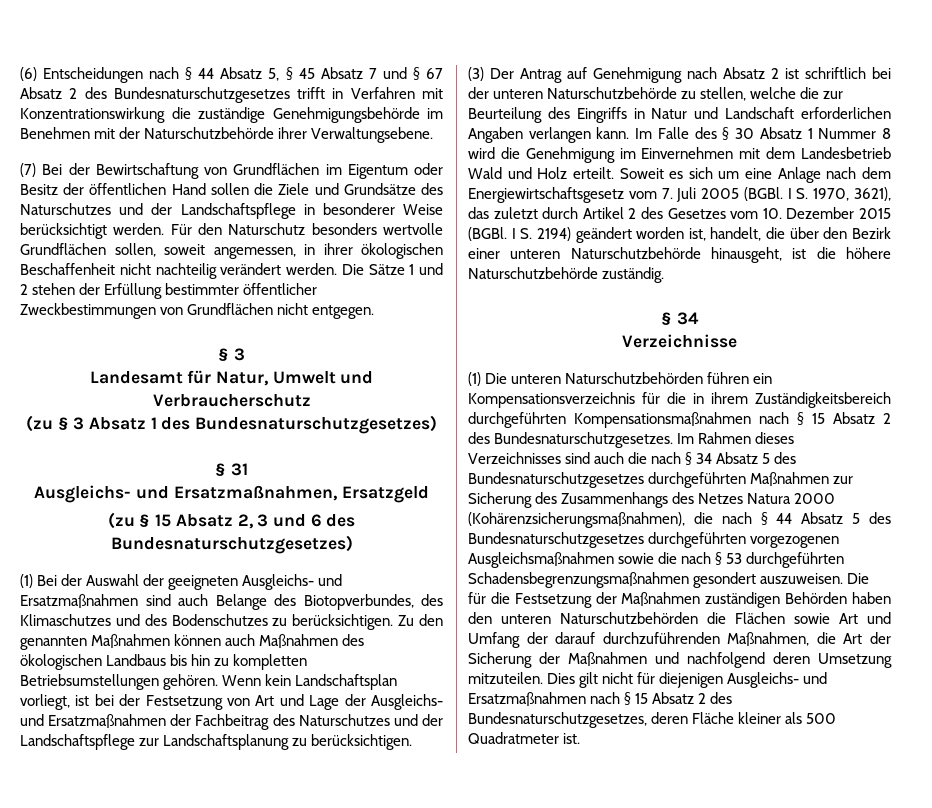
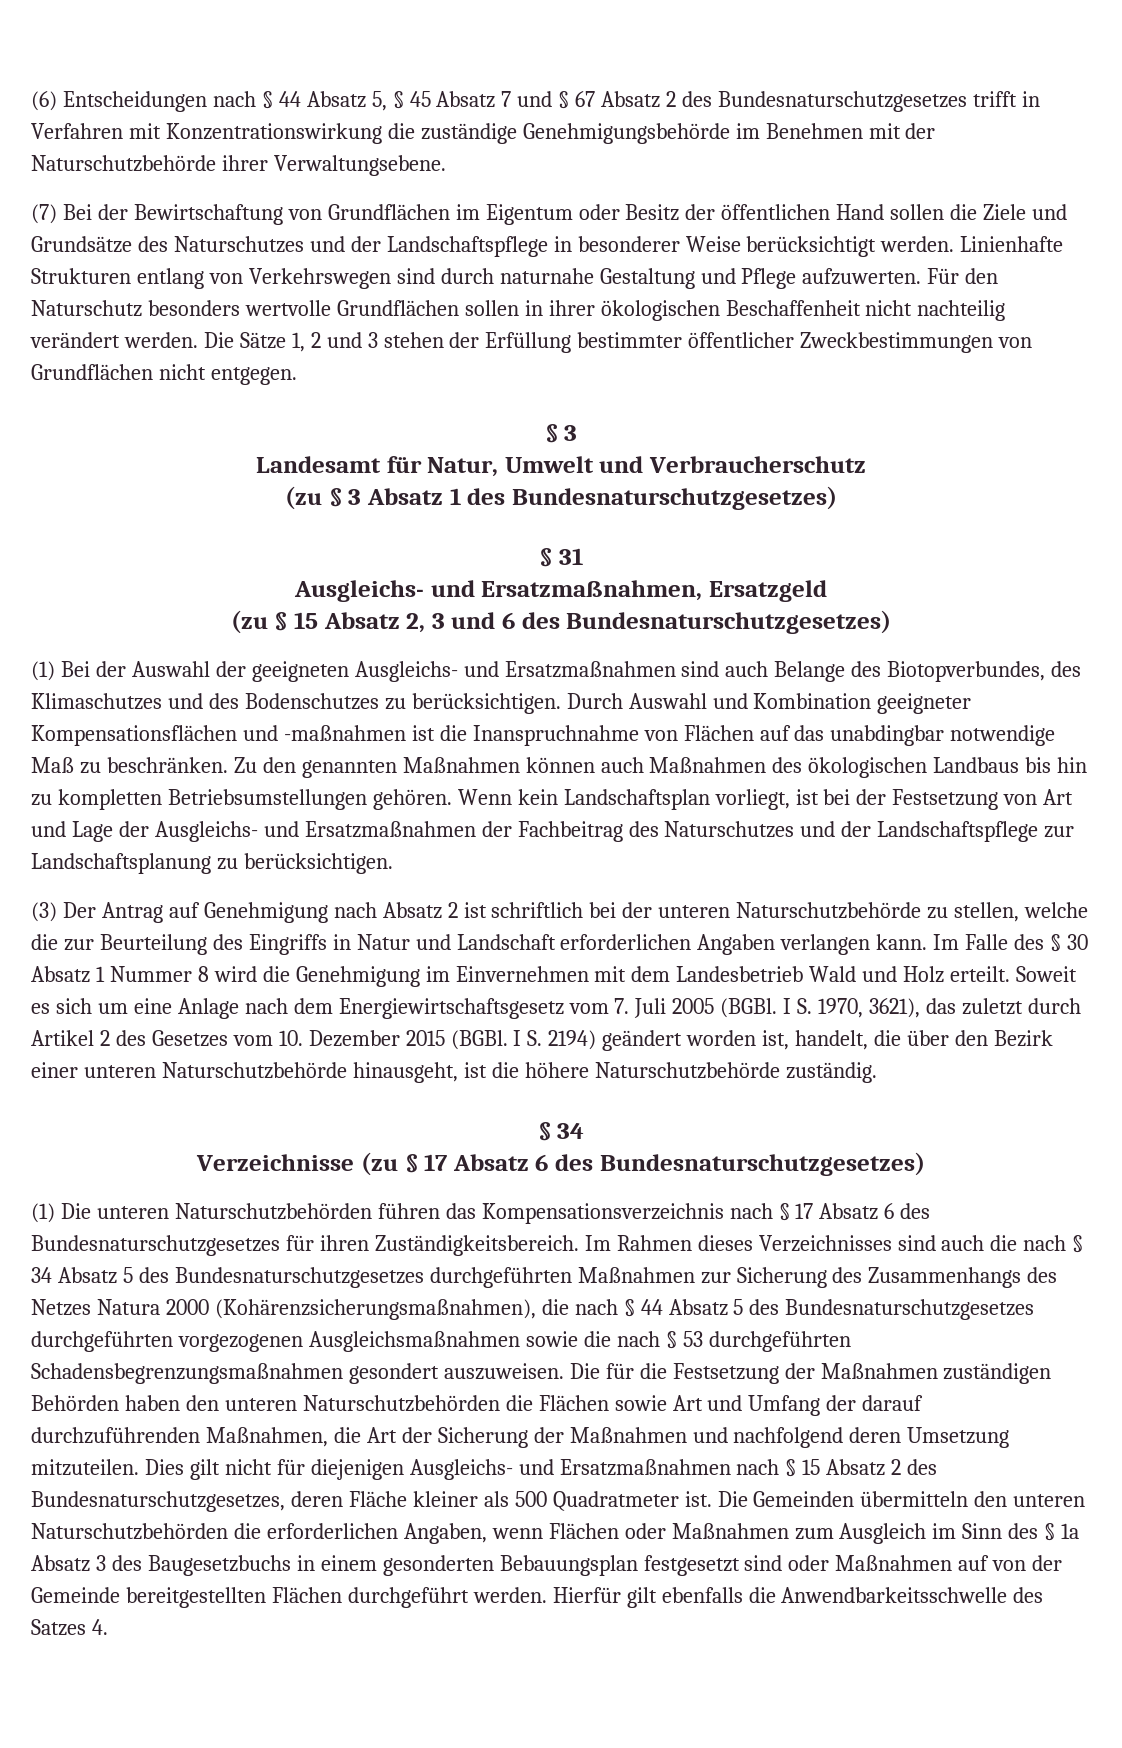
+ Linienhafte Strukturen entlang von Verkehrswegen sind durch naturnahe Gestaltung und Pflege aufzuwerten.
- Für den Naturschutz besonders wertvolle Grundflächen sollen, soweit angemessen, in ihrer ökologischen Beschaffenheit nicht nachteilig verändert werden.
+ Für den Naturschutz besonders wertvolle Grundflächen sollen in ihrer ökologischen Beschaffenheit nicht nachteilig verändert werden.
- Die Sätze 1 und 2 stehen der Erfüllung bestimmter öffentlicher Zweckbestimmungen von Grundflächen nicht entgegen.
+ Die Sätze 1, 2 und 3 stehen der Erfüllung bestimmter öffentlicher Zweckbestimmungen von Grundflächen nicht entgegen.
+ Durch Auswahl und Kombination geeigneter Kompensationsflächen und -maßnahmen ist die Inanspruchnahme von Flächen auf das unabdingbar notwendige Maß zu beschränken.
- Verzeichnisse
+ Verzeichnisse (zu § 17 Absatz 6 des Bundesnaturschutzgesetzes)
- (1) Die unteren Naturschutzbehörden führen ein Kompensationsverzeichnis für die in ihrem Zuständigkeitsbereich durchgeführten Kompensationsmaßnahmen nach § 15 Absatz 2 des Bundesnaturschutzgesetzes.
+ (1) Die unteren Naturschutzbehörden führen das Kompensationsverzeichnis nach § 17 Absatz 6 des Bundesnaturschutzgesetzes für ihren Zuständigkeitsbereich.
+ Die Gemeinden übermitteln den unteren Naturschutzbehörden die erforderlichen Angaben, wenn Flächen oder Maßnahmen zum Ausgleich im Sinn des § 1a Absatz 3 des Baugesetzbuchs in einem gesonderten Bebauungsplan festgesetzt sind oder Maßnahmen auf von der Gemeinde bereitgestellten Flächen durchgeführt werden. Hierfür gilt ebenfalls die Anwendbarkeitsschwelle des Satzes 4.

